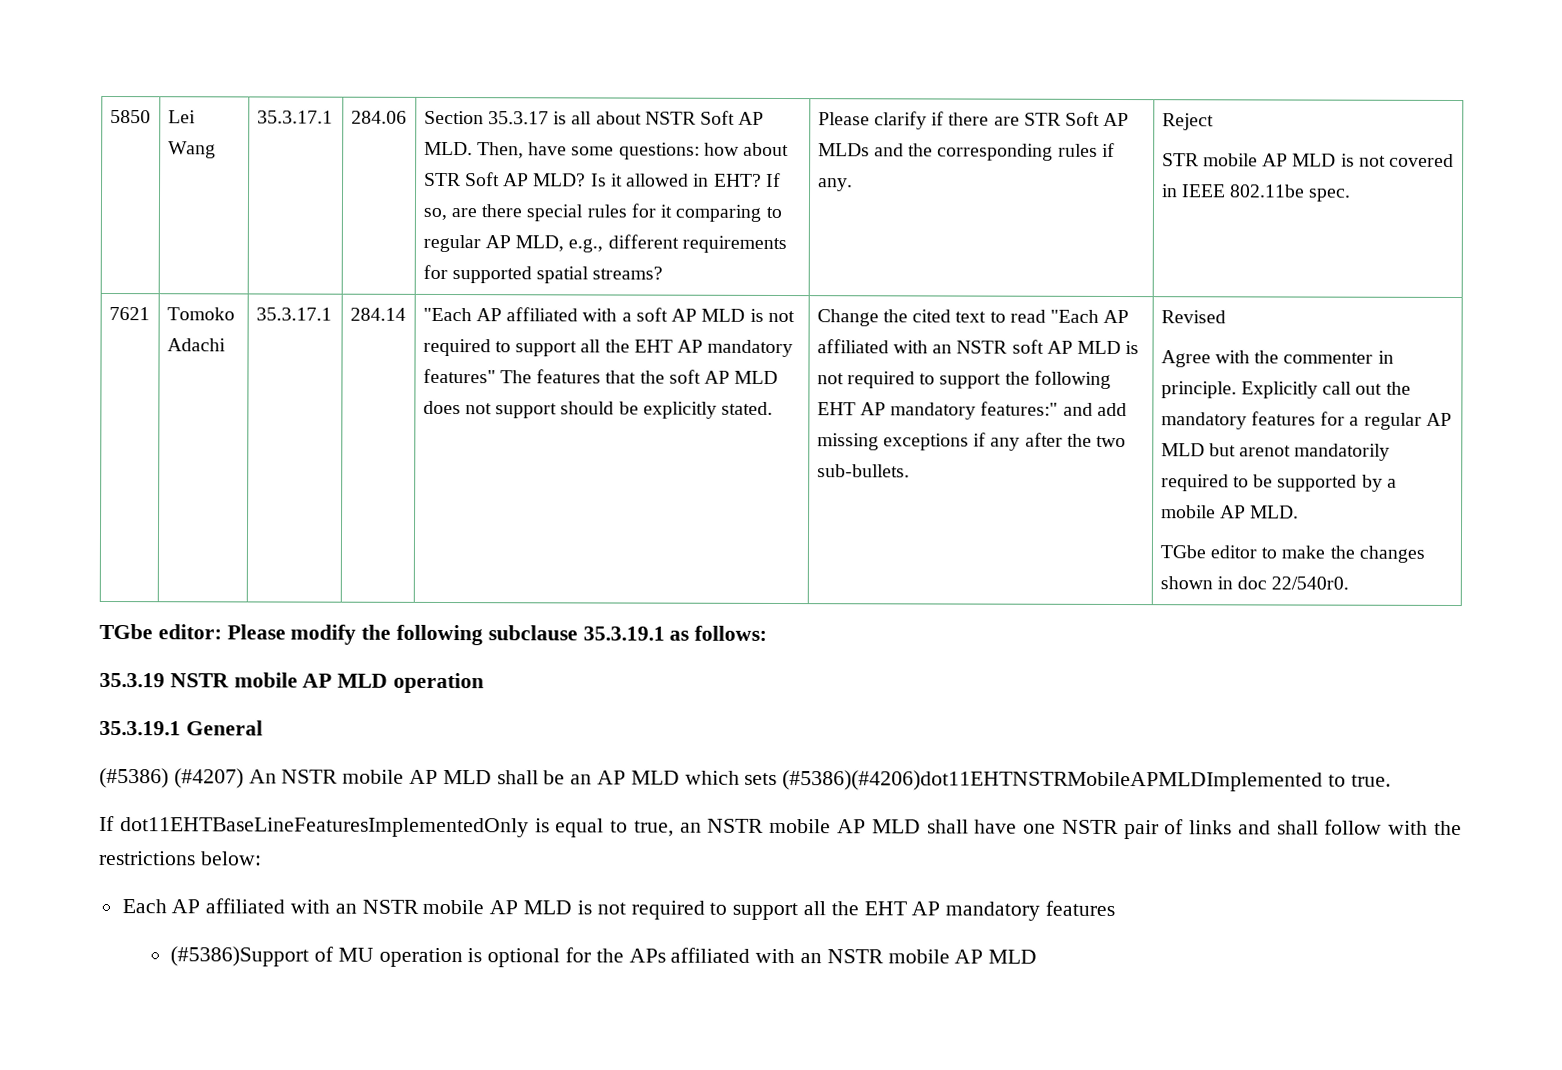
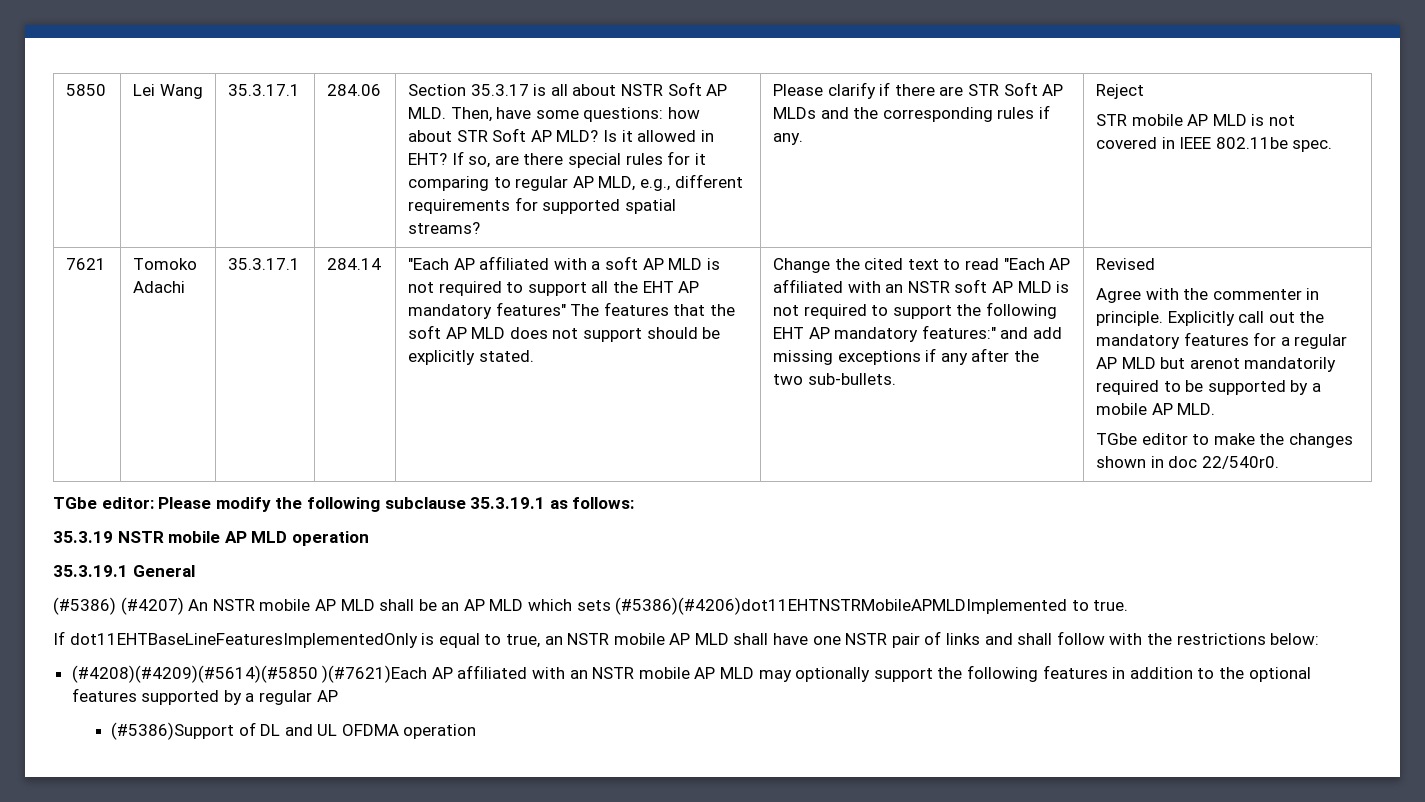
- Each AP affiliated with an NSTR mobile AP MLD is not required to support all the EHT AP mandatory features
+ (#4208)(#4209)(#5614)(#5850 )(#7621)Each AP affiliated with an NSTR mobile AP MLD may optionally support the following features in addition to the optional features supported by a regular AP
- (#5386)Support of MU operation is optional for the APs affiliated with an NSTR mobile AP MLD
+ (#5386)Support of DL and UL OFDMA operation

